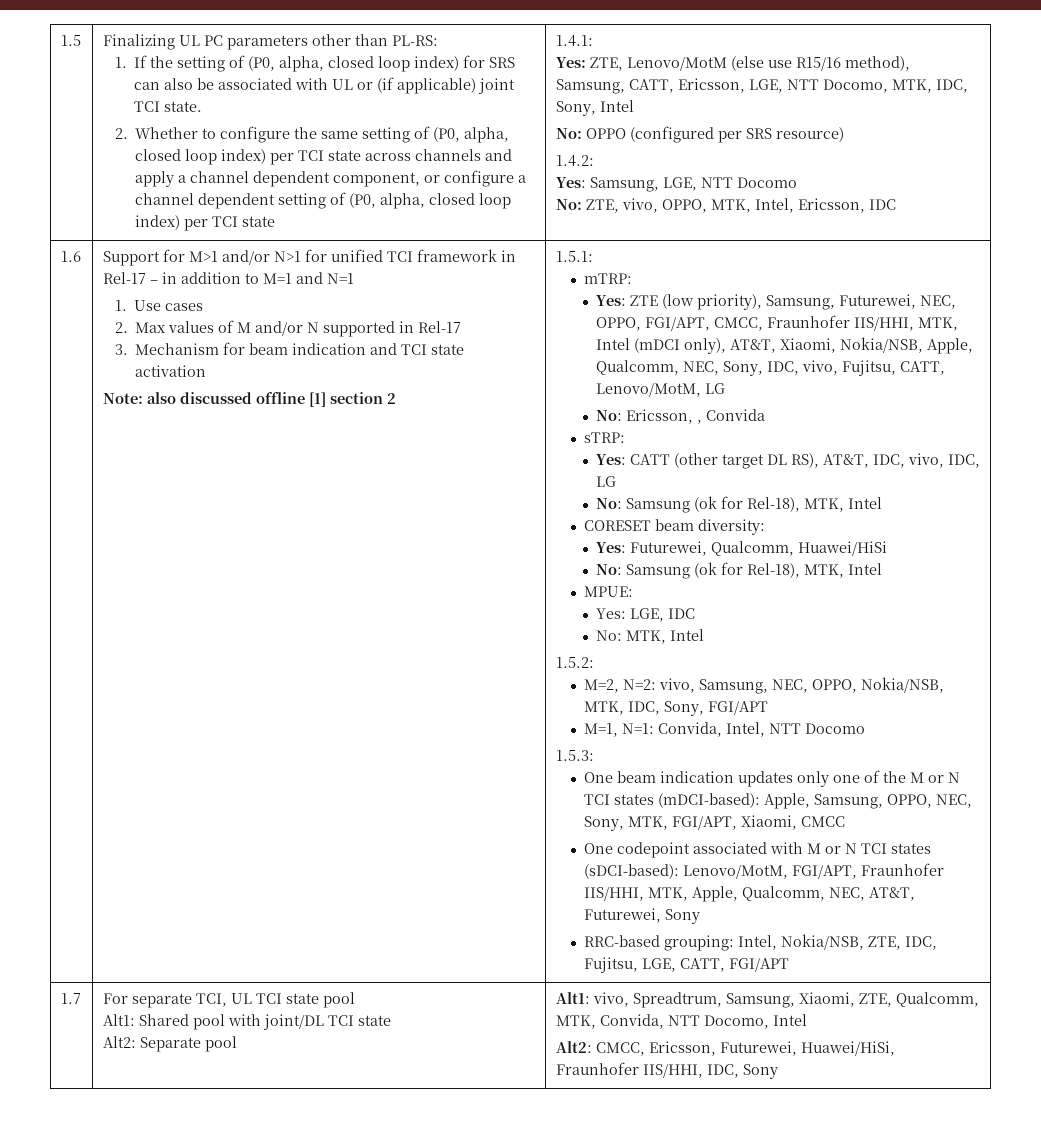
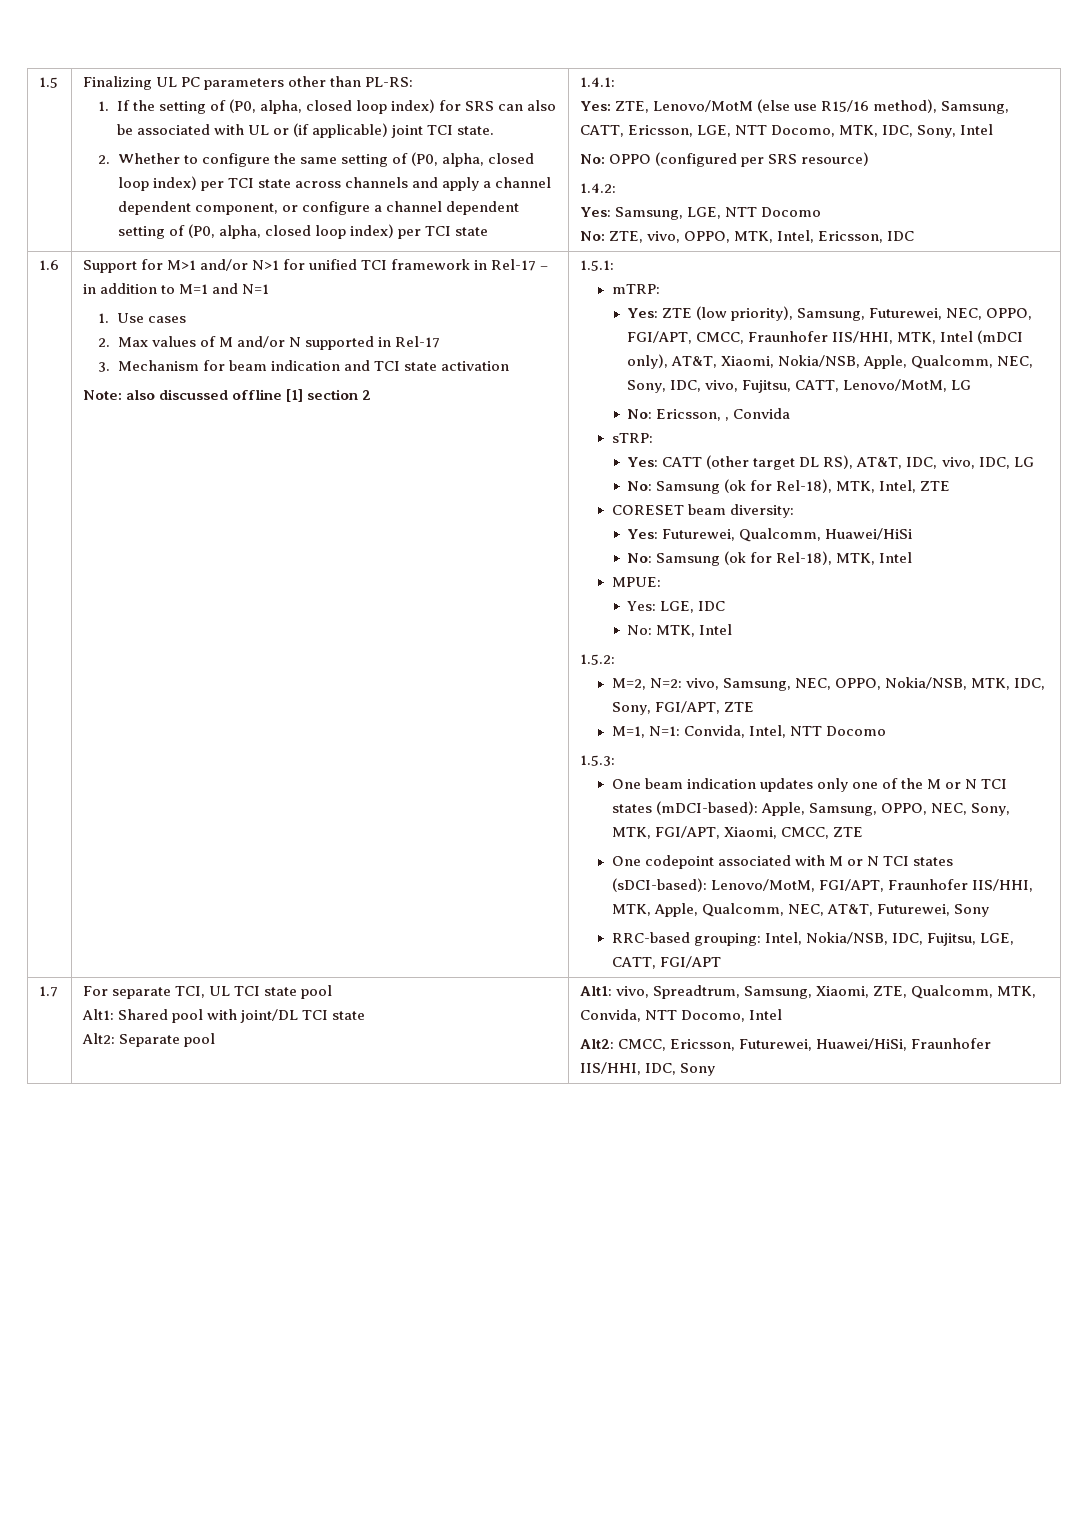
  Yes: CATT (other target DL RS), AT&T, IDC, vivo, IDC, LG
- No: Samsung (ok for Rel-18), MTK, Intel
+ No: Samsung (ok for Rel-18), MTK, Intel, ZTE
- M=2, N=2: vivo, Samsung, NEC, OPPO, Nokia/NSB, MTK, IDC, Sony, FGI/APT
+ M=2, N=2: vivo, Samsung, NEC, OPPO, Nokia/NSB, MTK, IDC, Sony, FGI/APT, ZTE
- One beam indication updates only one of the M or N TCI states (mDCI-based): Apple, Samsung, OPPO, NEC, Sony, MTK, FGI/APT, Xiaomi, CMCC
+ One beam indication updates only one of the M or N TCI states (mDCI-based): Apple, Samsung, OPPO, NEC, Sony, MTK, FGI/APT, Xiaomi, CMCC, ZTE
- RRC-based grouping: Intel, Nokia/NSB, ZTE, IDC, Fujitsu, LGE, CATT, FGI/APT
+ RRC-based grouping: Intel, Nokia/NSB, IDC, Fujitsu, LGE, CATT, FGI/APT

